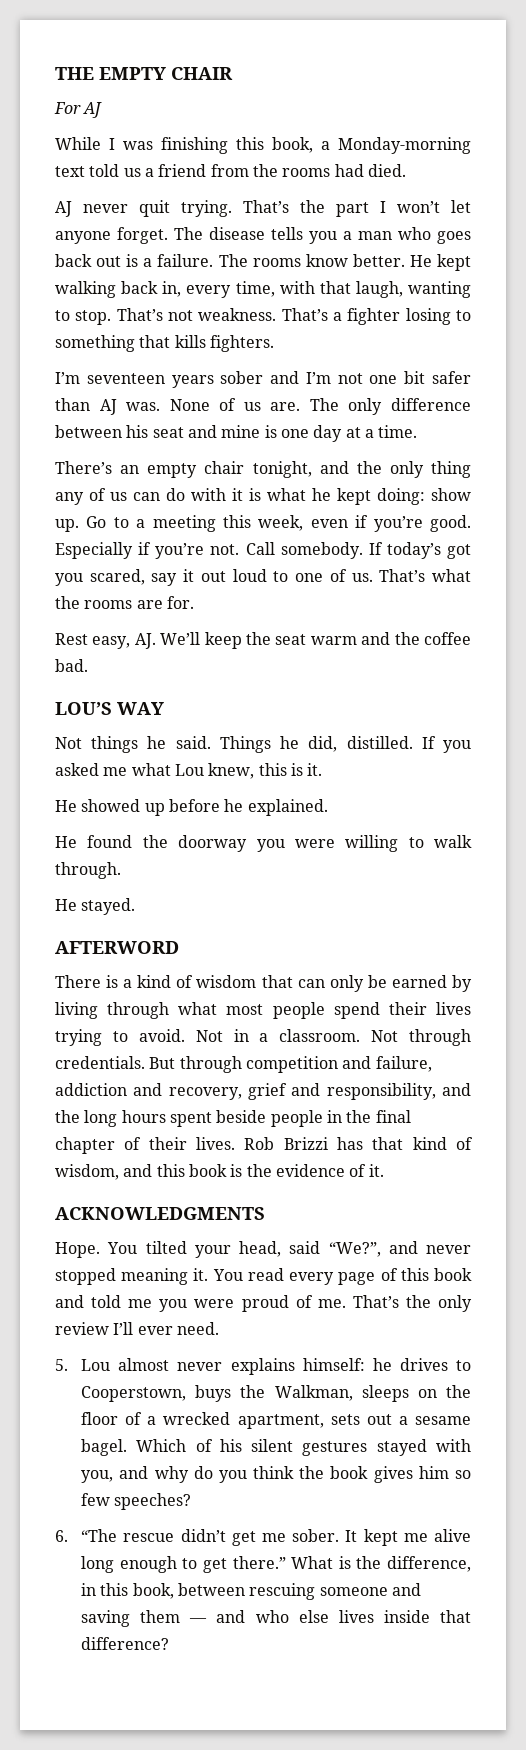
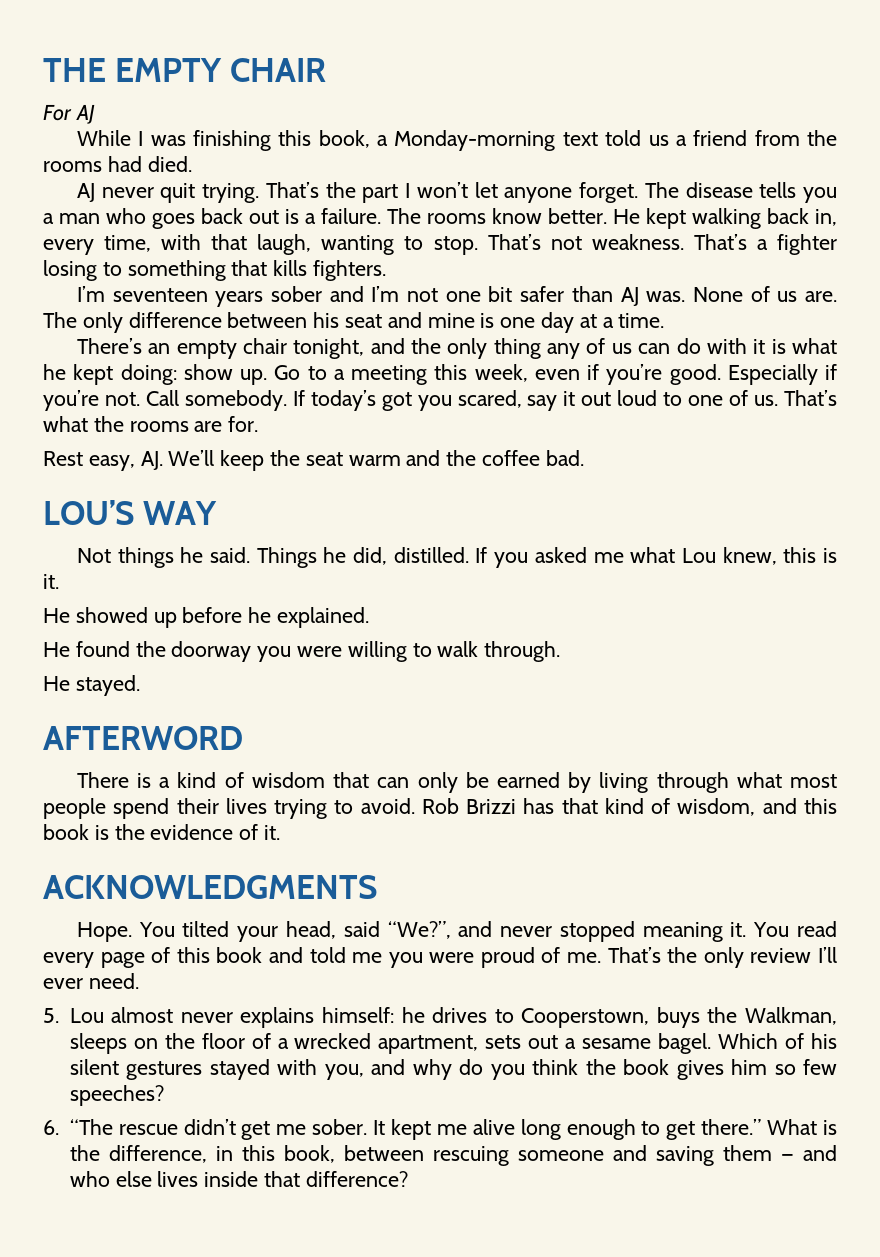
- Not in a classroom. Not through credentials. But through competition and failure, addiction and recovery, grief and responsibility, and the long hours spent beside people in the final chapter of their lives.

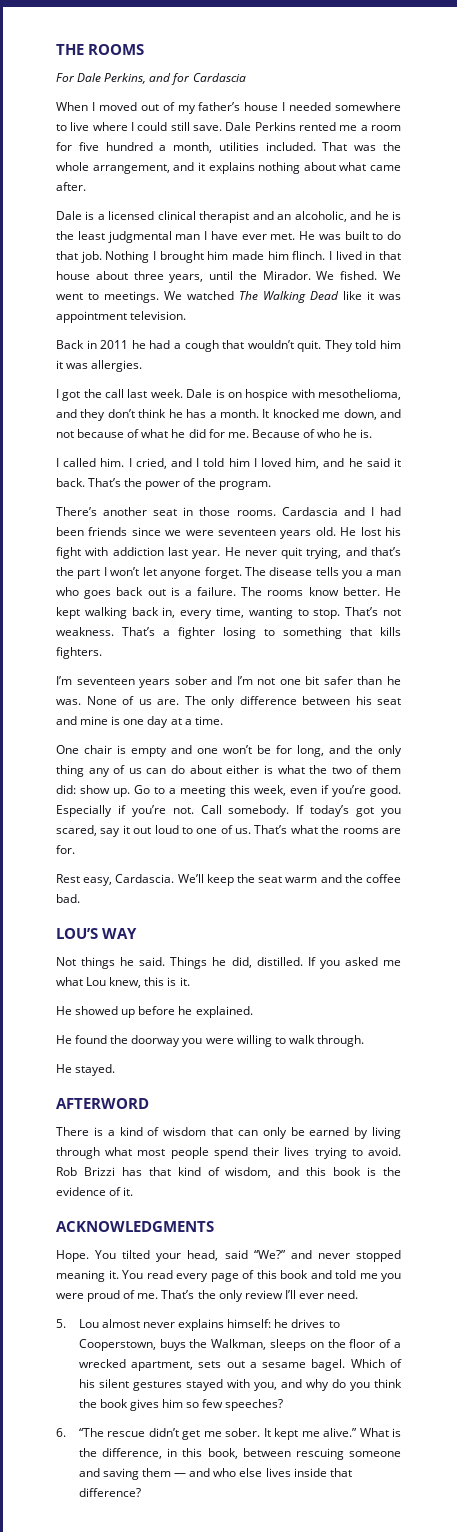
- THE EMPTY CHAIR
+ THE ROOMS
- For AJ
- While I was finishing this book, a Monday-morning text told us a friend from the rooms had died.
- AJ never quit trying. That’s the part I won’t let anyone forget.
+ For Dale Perkins, and for Cardascia
+ When I moved out of my father’s house I needed somewhere to live where I could still save. Dale Perkins rented me a room for five hundred a month, utilities included. That was the whole arrangement, and it explains nothing about what came after.
+ Dale is a licensed clinical therapist and an alcoholic, and he is the least judgmental man I have ever met. He was built to do that job. Nothing I brought him made him flinch. I lived in that house about three years, until the Mirador. We fished. We went to meetings. We watched The Walking Dead like it was appointment television.
+ Back in 2011 he had a cough that wouldn’t quit. They told him it was allergies.
+ I got the call last week. Dale is on hospice with mesothelioma, and they don’t think he has a month. It knocked me down, and not because of what he did for me. Because of who he is.
+ I called him. I cried, and I told him I loved him, and he said it back. That’s the power of the program.
+ There’s another seat in those rooms. Cardascia and I had been friends since we were seventeen years old. He lost his fight with addiction last year. He never quit trying, and that’s the part I won’t let anyone forget.
- He kept walking back in, every time, with that laugh, wanting to stop.
+ He kept walking back in, every time, wanting to stop.
- I’m seventeen years sober and I’m not one bit safer than AJ was.
+ I’m seventeen years sober and I’m not one bit safer than he was.
- There’s an empty chair tonight, and the only thing any of us can do with it is what he kept doing: show up.
+ One chair is empty and one won’t be for long, and the only thing any of us can do about either is what the two of them did: show up.
- Rest easy, AJ. We’ll keep the seat warm and the coffee bad.
+ Rest easy, Cardascia. We’ll keep the seat warm and the coffee bad.
- You tilted your head, said “We?”, and never stopped meaning it.
+ You tilted your head, said “We?” and never stopped meaning it.
- It kept me alive long enough to get there.”
+ It kept me alive.”

